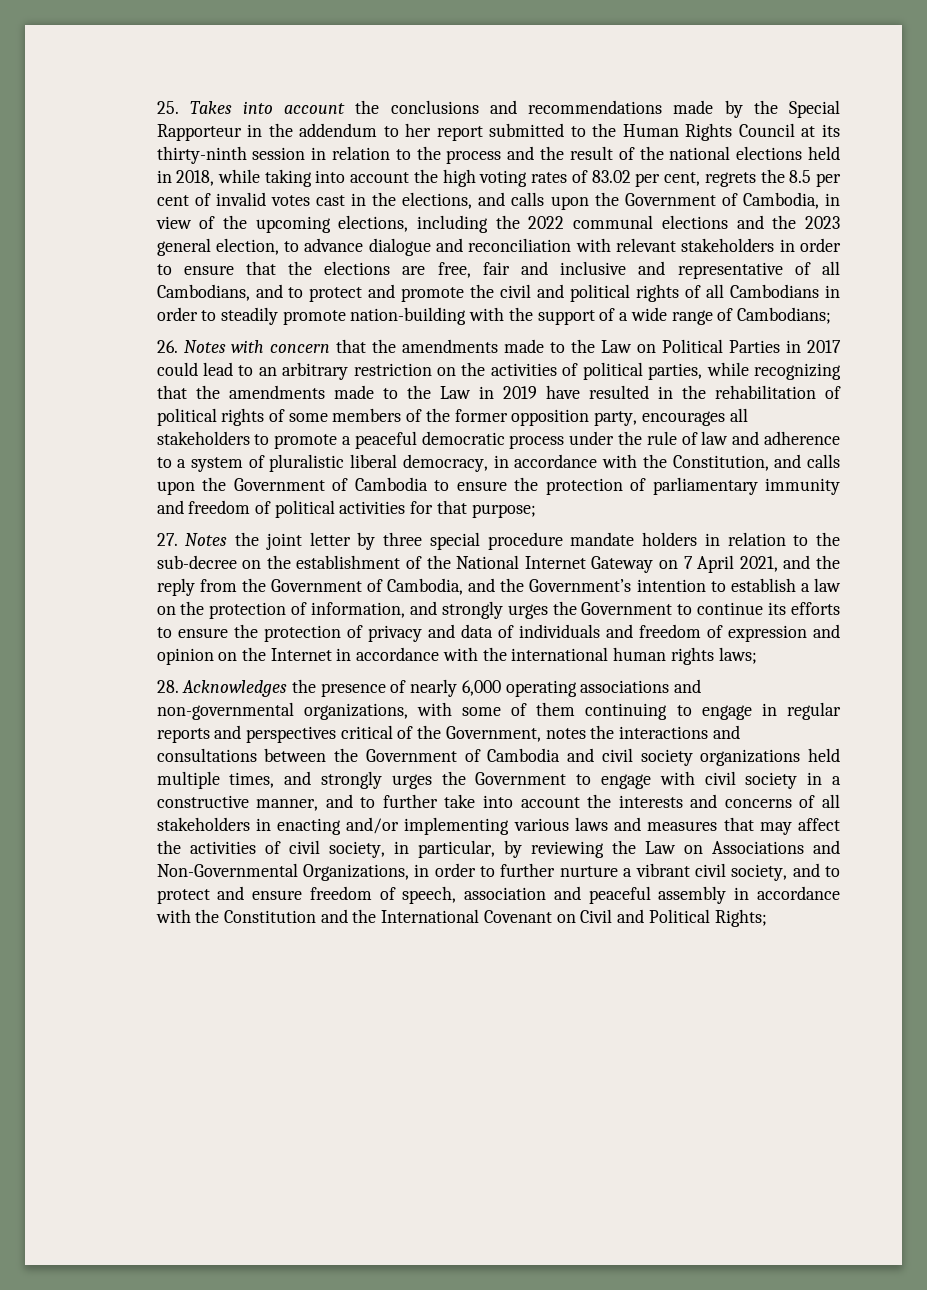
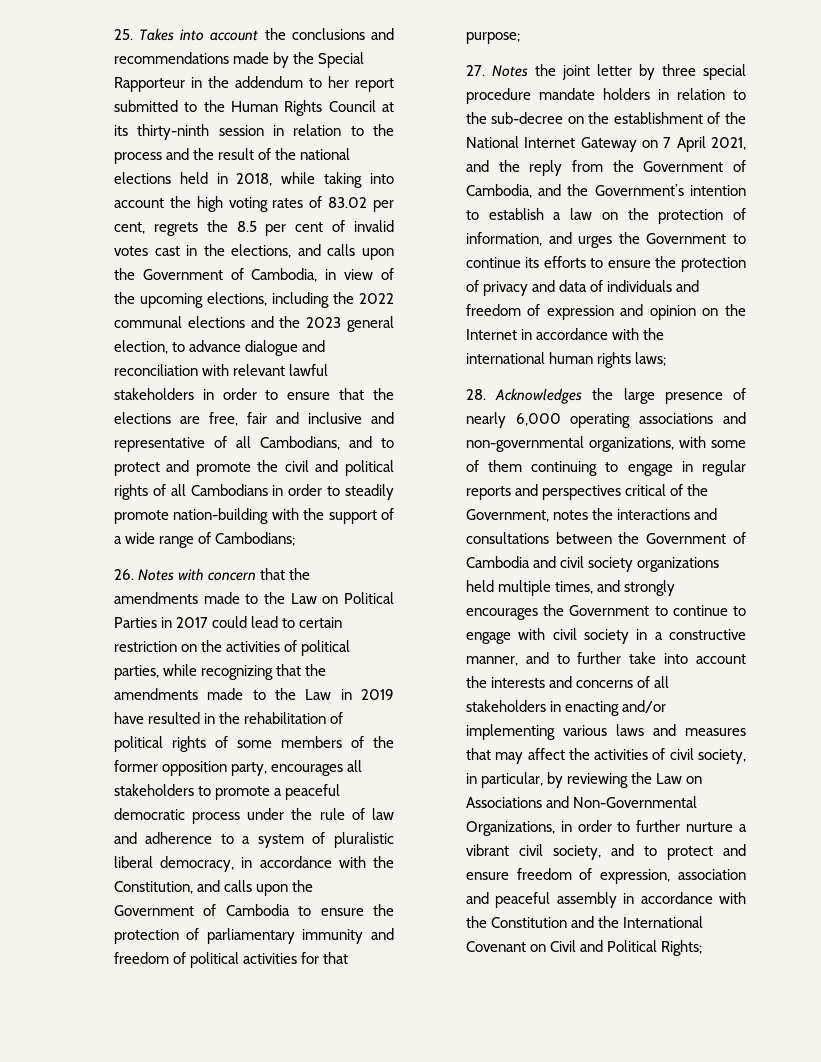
- 25. Takes into account the conclusions and recommendations made by the Special Rapporteur in the addendum to her report submitted to the Human Rights Council at its thirty-ninth session in relation to the process and the result of the national elections held in 2018, while taking into account the high voting rates of 83.02 per cent, regrets the 8.5 per cent of invalid votes cast in the elections, and calls upon the Government of Cambodia, in view of the upcoming elections, including the 2022 communal elections and the 2023 general election, to advance dialogue and reconciliation with relevant stakeholders in order to ensure that the elections are free, fair and inclusive and representative of all Cambodians, and to protect and promote the civil and political rights of all Cambodians in order to steadily promote nation-building with the support of a wide range of Cambodians;
+ 25. Takes into account the conclusions and recommendations made by the Special Rapporteur in the addendum to her report submitted to the Human Rights Council at its thirty-ninth session in relation to the process and the result of the national elections held in 2018, while taking into account the high voting rates of 83.02 per cent, regrets the 8.5 per cent of invalid votes cast in the elections, and calls upon the Government of Cambodia, in view of the upcoming elections, including the 2022 communal elections and the 2023 general election, to advance dialogue and reconciliation with relevant lawful stakeholders in order to ensure that the elections are free, fair and inclusive and representative of all Cambodians, and to protect and promote the civil and political rights of all Cambodians in order to steadily promote nation-building with the support of a wide range of Cambodians;
- 26. Notes with concern that the amendments made to the Law on Political Parties in 2017 could lead to an arbitrary restriction on the activities of political parties, while recognizing that the amendments made to the Law in 2019 have resulted in the rehabilitation of political rights of some members of the former opposition party, encourages all stakeholders to promote a peaceful democratic process under the rule of law and adherence to a system of pluralistic liberal democracy, in accordance with the Constitution, and calls upon the Government of Cambodia to ensure the protection of parliamentary immunity and freedom of political activities for that purpose;
+ 26. Notes with concern that the amendments made to the Law on Political Parties in 2017 could lead to certain restriction on the activities of political parties, while recognizing that the amendments made to the Law in 2019 have resulted in the rehabilitation of political rights of some members of the former opposition party, encourages all stakeholders to promote a peaceful democratic process under the rule of law and adherence to a system of pluralistic liberal democracy, in accordance with the Constitution, and calls upon the Government of Cambodia to ensure the protection of parliamentary immunity and freedom of political activities for that purpose;
- 27. Notes the joint letter by three special procedure mandate holders in relation to the sub-decree on the establishment of the National Internet Gateway on 7 April 2021, and the reply from the Government of Cambodia, and the Government’s intention to establish a law on the protection of information, and strongly urges the Government to continue its efforts to ensure the protection of privacy and data of individuals and freedom of expression and opinion on the Internet in accordance with the international human rights laws;
+ 27. Notes the joint letter by three special procedure mandate holders in relation to the sub-decree on the establishment of the National Internet Gateway on 7 April 2021, and the reply from the Government of Cambodia, and the Government’s intention to establish a law on the protection of information, and urges the Government to continue its efforts to ensure the protection of privacy and data of individuals and freedom of expression and opinion on the Internet in accordance with the international human rights laws;
- 28. Acknowledges the presence of nearly 6,000 operating associations and non-governmental organizations, with some of them continuing to engage in regular reports and perspectives critical of the Government, notes the interactions and consultations between the Government of Cambodia and civil society organizations held multiple times, and strongly urges the Government to engage with civil society in a constructive manner, and to further take into account the interests and concerns of all stakeholders in enacting and/or implementing various laws and measures that may affect the activities of civil society, in particular, by reviewing the Law on Associations and Non-Governmental Organizations, in order to further nurture a vibrant civil society, and to protect and ensure freedom of speech, association and peaceful assembly in accordance with the Constitution and the International Covenant on Civil and Political Rights;
+ 28. Acknowledges the large presence of nearly 6,000 operating associations and non-governmental organizations, with some of them continuing to engage in regular reports and perspectives critical of the Government, notes the interactions and consultations between the Government of Cambodia and civil society organizations held multiple times, and strongly encourages the Government to continue to engage with civil society in a constructive manner, and to further take into account the interests and concerns of all stakeholders in enacting and/or implementing various laws and measures that may affect the activities of civil society, in particular, by reviewing the Law on Associations and Non-Governmental Organizations, in order to further nurture a vibrant civil society, and to protect and ensure freedom of expression, association and peaceful assembly in accordance with the Constitution and the International Covenant on Civil and Political Rights;

